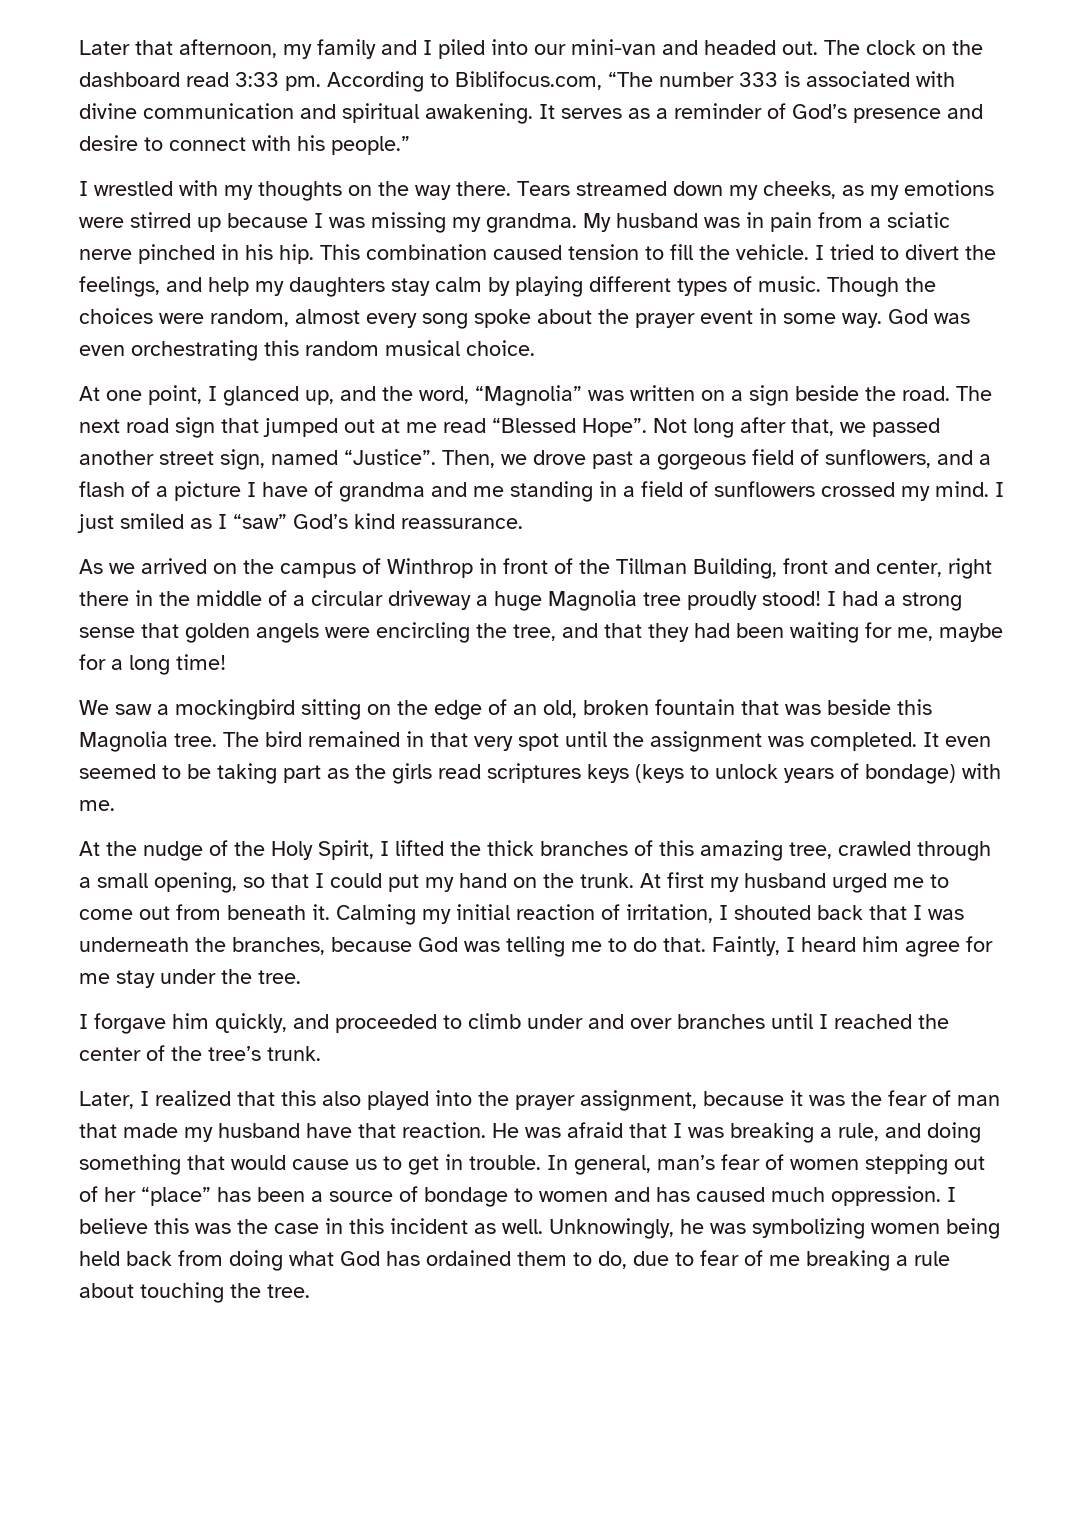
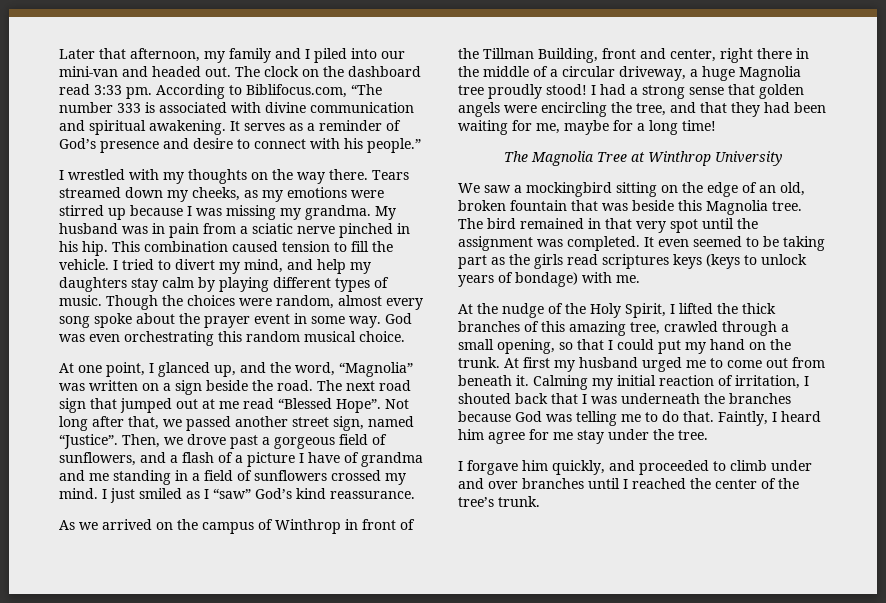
- I tried to divert the feelings, and help my daughters stay calm by playing different types of music.
+ I tried to divert my mind, and help my daughters stay calm by playing different types of music.
- As we arrived on the campus of Winthrop in front of the Tillman Building, front and center, right there in the middle of a circular driveway a huge Magnolia tree proudly stood!
+ As we arrived on the campus of Winthrop in front of the Tillman Building, front and center, right there in the middle of a circular driveway, a huge Magnolia tree proudly stood!
+ The Magnolia Tree at Winthrop University
- Calming my initial reaction of irritation, I shouted back that I was underneath the branches, because God was telling me to do that.
+ Calming my initial reaction of irritation, I shouted back that I was underneath the branches because God was telling me to do that.
- Later, I realized that this also played into the prayer assignment, because it was the fear of man that made my husband have that reaction. He was afraid that I was breaking a rule, and doing something that would cause us to get in trouble. In general, man’s fear of women stepping out of her “place” has been a source of bondage to women and has caused much oppression. I believe this was the case in this incident as well. Unknowingly, he was symbolizing women being held back from doing what God has ordained them to do, due to fear of me breaking a rule about touching the tree.

